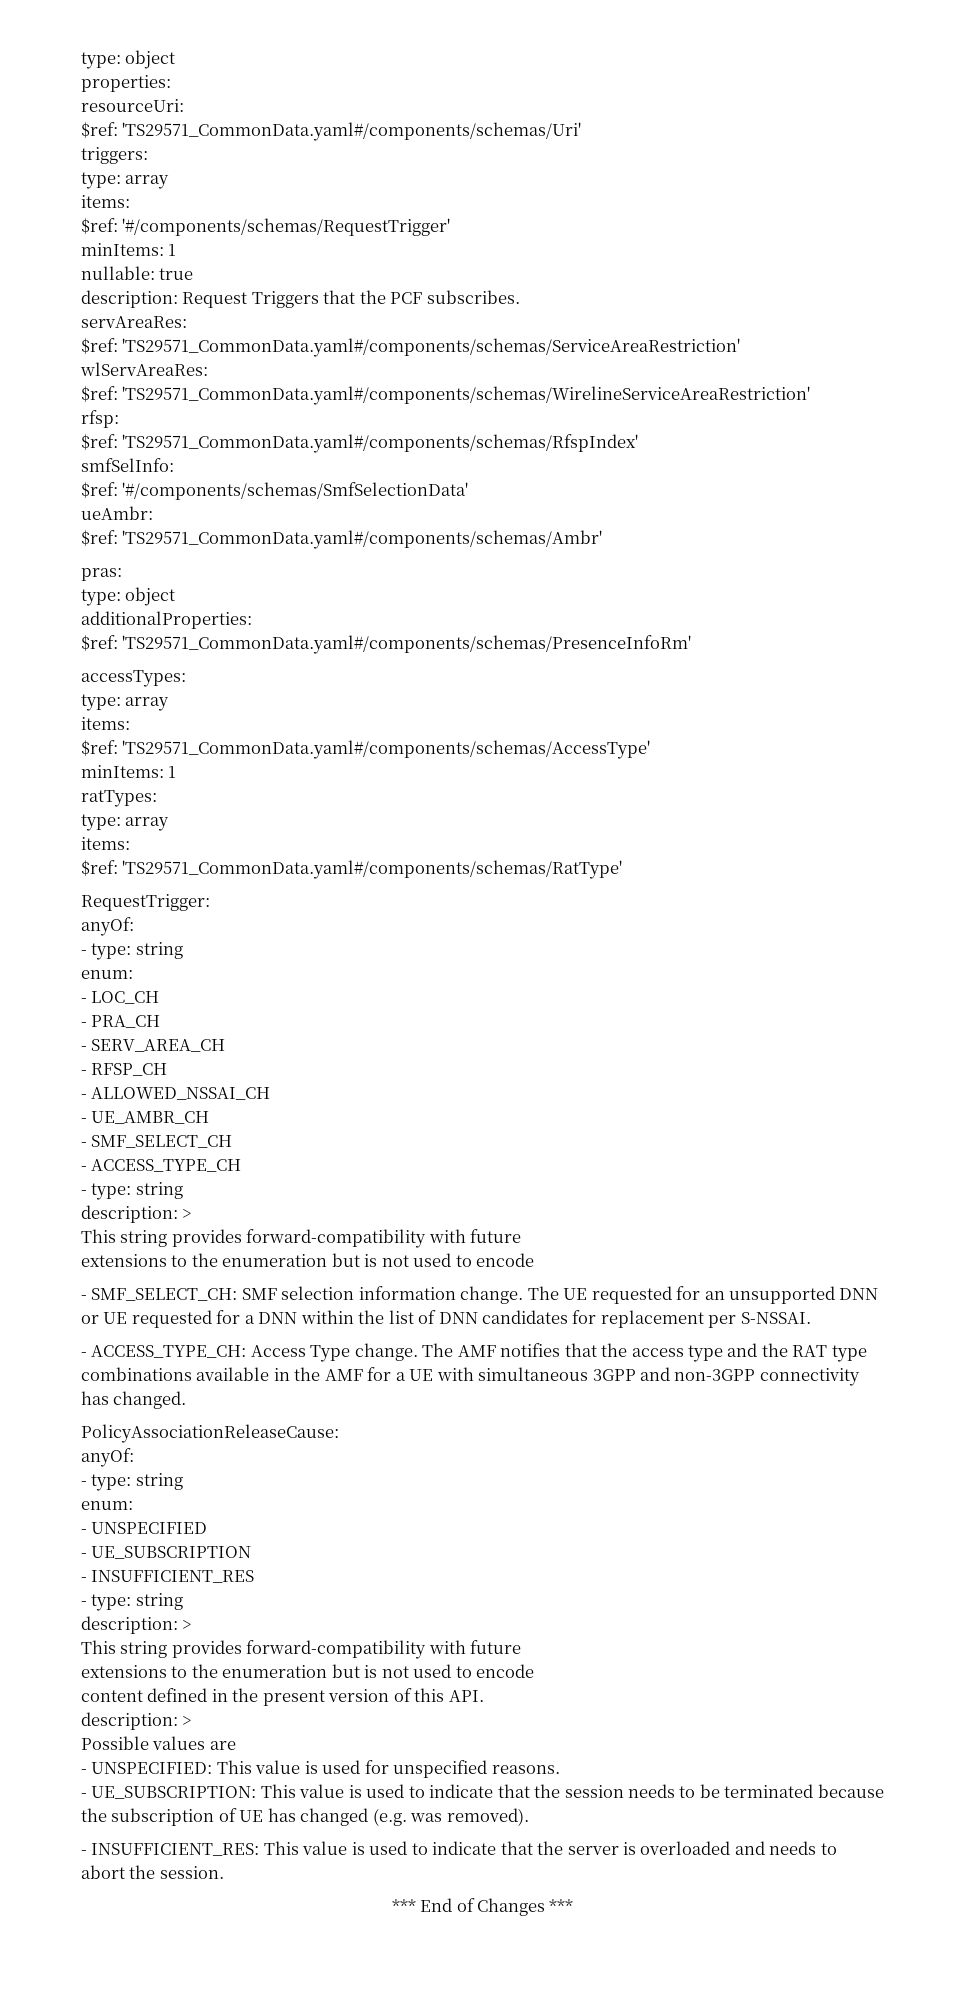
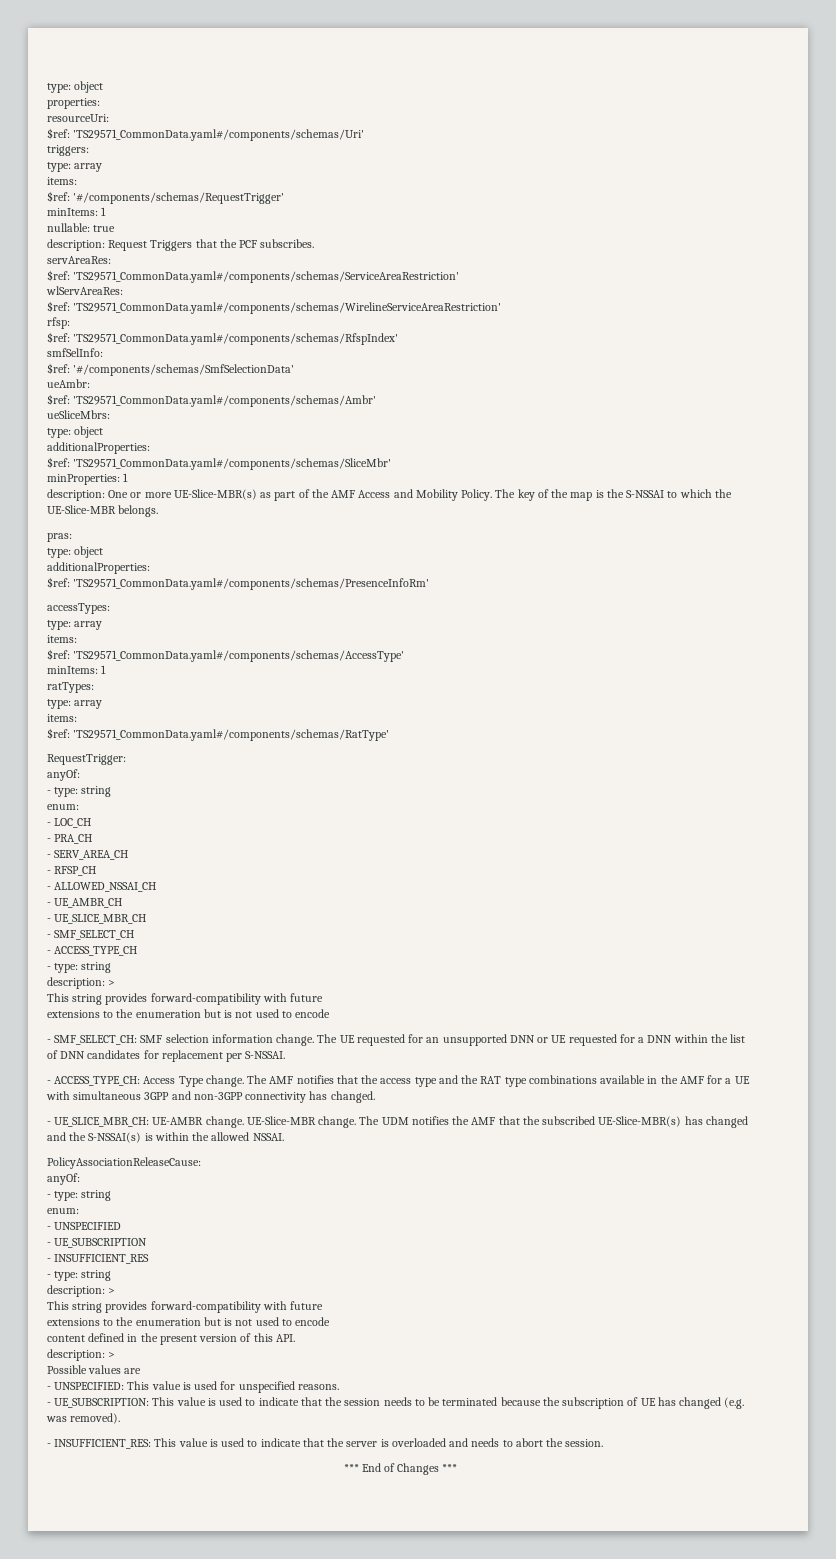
+ ueSliceMbrs:
+ type: object
+ additionalProperties:
+ $ref: 'TS29571_CommonData.yaml#/components/schemas/SliceMbr'
+ minProperties: 1
+ description: One or more UE-Slice-MBR(s) as part of the AMF Access and Mobility Policy. The key of the map is the S-NSSAI to which the UE-Slice-MBR belongs.
+ - UE_SLICE_MBR_CH
+ - UE_SLICE_MBR_CH: UE-AMBR change. UE-Slice-MBR change. The UDM notifies the AMF that the subscribed UE-Slice-MBR(s) has changed and the S-NSSAI(s) is within the allowed NSSAI.

